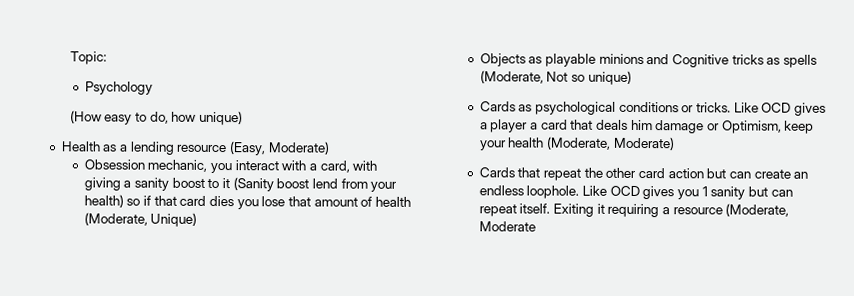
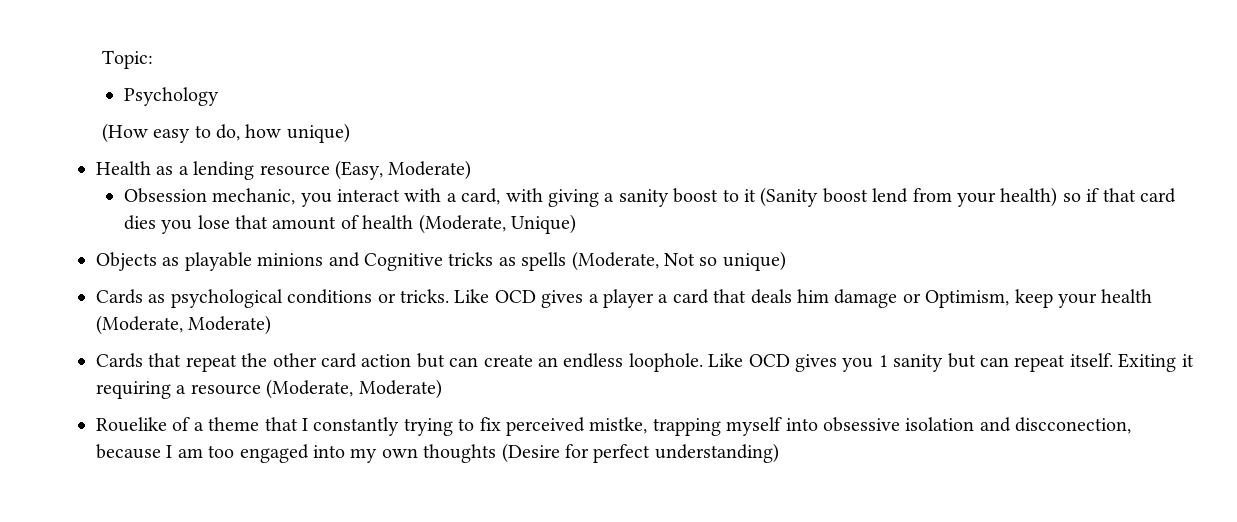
- Exiting it requiring a resource (Moderate, Moderate
+ Exiting it requiring a resource (Moderate, Moderate)
+ Rouelike of a theme that I constantly trying to fix perceived mistke, trapping myself into obsessive isolation and discconection, because I am too engaged into my own thoughts (Desire for perfect understanding)

